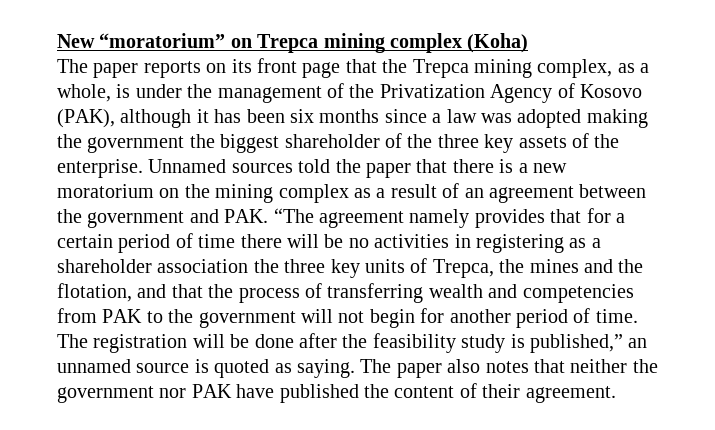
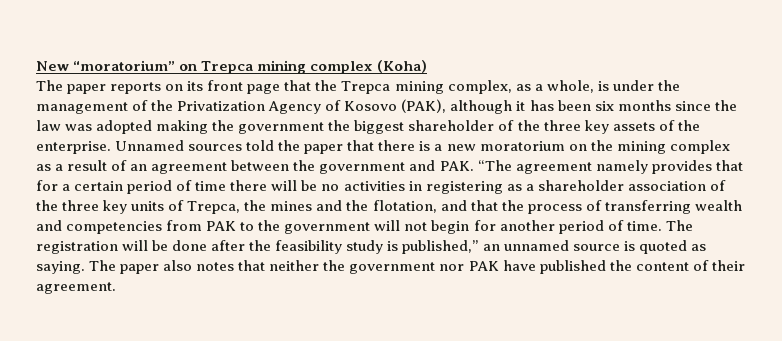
- The paper reports on its front page that the Trepca mining complex, as a whole, is under the management of the Privatization Agency of Kosovo (PAK), although it has been six months since a law was adopted making the government the biggest shareholder of the three key assets of the enterprise.
+ The paper reports on its front page that the Trepca mining complex, as a whole, is under the management of the Privatization Agency of Kosovo (PAK), although it has been six months since the law was adopted making the government the biggest shareholder of the three key assets of the enterprise.
- Unnamed sources told the paper that there is a new moratorium on the mining complex as a result of an agreement between the government and PAK. “The agreement namely provides that for a certain period of time there will be no activities in registering as a shareholder association the three key units of Trepca, the mines and the flotation, and that the process of transferring wealth and competencies from PAK to the government will not begin for another period of time.
+ Unnamed sources told the paper that there is a new moratorium on the mining complex as a result of an agreement between the government and PAK. “The agreement namely provides that for a certain period of time there will be no activities in registering as a shareholder association of the three key units of Trepca, the mines and the flotation, and that the process of transferring wealth and competencies from PAK to the government will not begin for another period of time.

